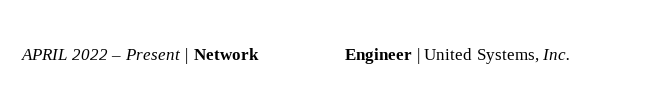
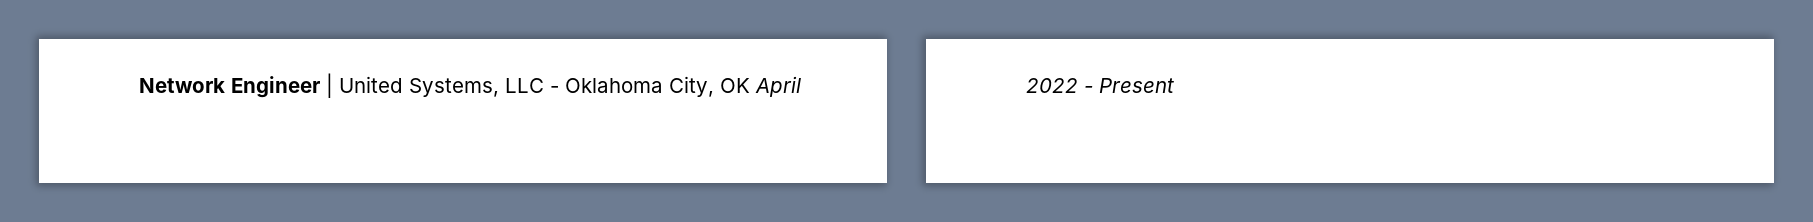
- APRIL 2022 – Present | Network Engineer | United Systems, Inc.
+ Network Engineer | United Systems, LLC - Oklahoma City, OK April 2022 - Present

